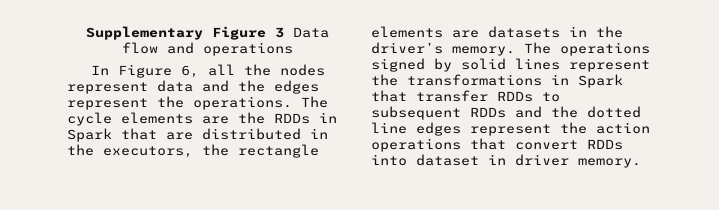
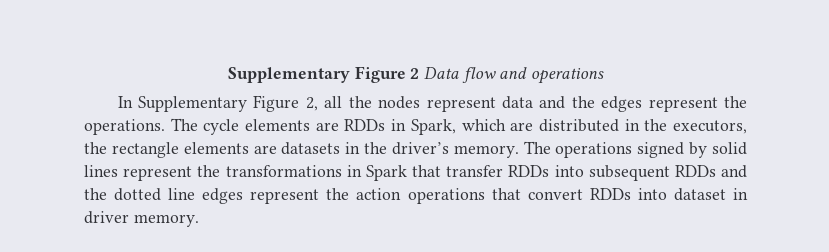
- Supplementary Figure 3 Data flow and operations
+ Supplementary Figure 2 Data flow and operations
- In Figure 6, all the nodes represent data and the edges represent the operations.
+ In Supplementary Figure 2, all the nodes represent data and the edges represent the operations.
- The cycle elements are the RDDs in Spark that are distributed in the executors, the rectangle elements are datasets in the driver’s memory.
+ The cycle elements are RDDs in Spark, which are distributed in the executors, the rectangle elements are datasets in the driver’s memory.
- The operations signed by solid lines represent the transformations in Spark that transfer RDDs to subsequent RDDs and the dotted line edges represent the action operations that convert RDDs into dataset in driver memory.
+ The operations signed by solid lines represent the transformations in Spark that transfer RDDs into subsequent RDDs and the dotted line edges represent the action operations that convert RDDs into dataset in driver memory.

